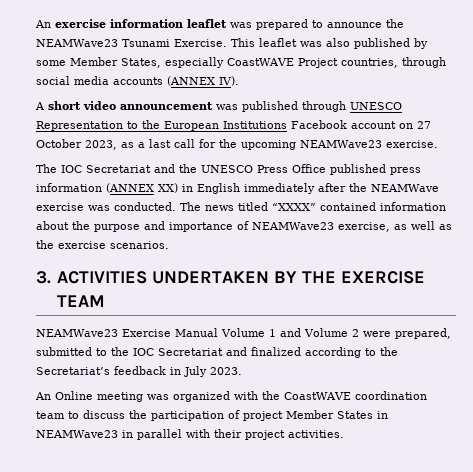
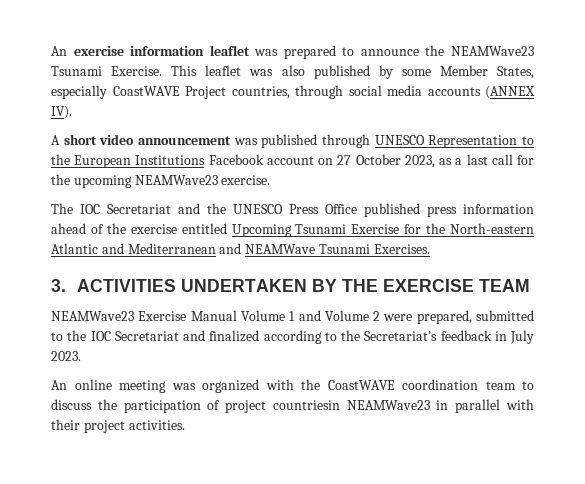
- The IOC Secretariat and the UNESCO Press Office published press information (ANNEX XX) in English immediately after the NEAMWave exercise was conducted. The news titled “XXXX” contained information about the purpose and importance of NEAMWave23 exercise, as well as the exercise scenarios.
+ The IOC Secretariat and the UNESCO Press Office published press information ahead of the exercise entitled Upcoming Tsunami Exercise for the North-eastern Atlantic and Mediterranean and NEAMWave Tsunami Exercises.
- An Online meeting was organized with the CoastWAVE coordination team to discuss the participation of project Member States in NEAMWave23 in parallel with their project activities.
+ An online meeting was organized with the CoastWAVE coordination team to discuss the participation of project countriesin NEAMWave23 in parallel with their project activities.

